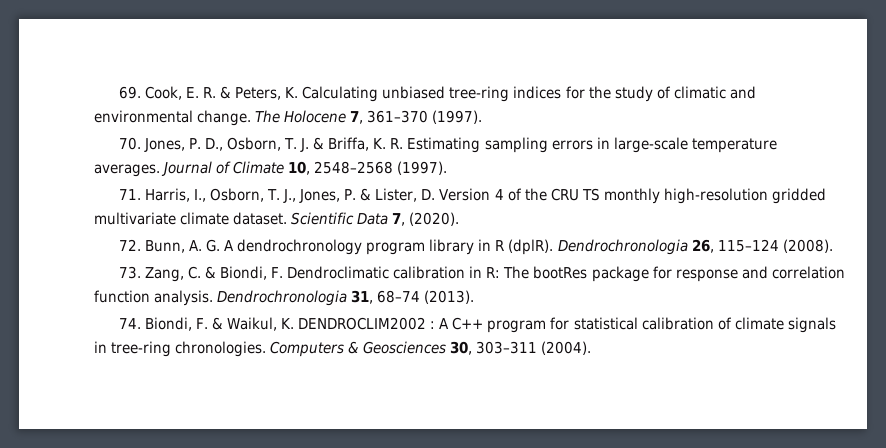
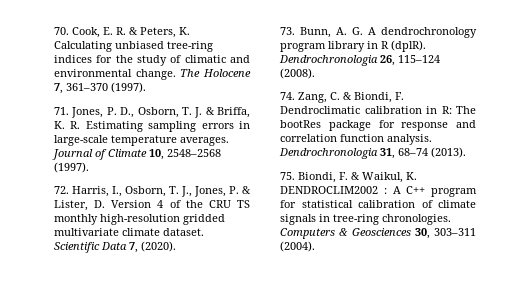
- 69. Cook, E. R. & Peters, K. Calculating unbiased tree-ring indices for the study of climatic and environmental change.
+ 70. Cook, E. R. & Peters, K. Calculating unbiased tree-ring indices for the study of climatic and environmental change.
- 70. Jones, P. D., Osborn, T. J. & Briffa, K. R. Estimating sampling errors in large-scale temperature averages.
+ 71. Jones, P. D., Osborn, T. J. & Briffa, K. R. Estimating sampling errors in large-scale temperature averages.
- 71. Harris, I., Osborn, T. J., Jones, P. & Lister, D. Version 4 of the CRU TS monthly high-resolution gridded multivariate climate dataset.
+ 72. Harris, I., Osborn, T. J., Jones, P. & Lister, D. Version 4 of the CRU TS monthly high-resolution gridded multivariate climate dataset.
- 72. Bunn, A. G. A dendrochronology program library in R (dplR).
+ 73. Bunn, A. G. A dendrochronology program library in R (dplR).
- 73. Zang, C. & Biondi, F. Dendroclimatic calibration in R: The bootRes package for response and correlation function analysis.
+ 74. Zang, C. & Biondi, F. Dendroclimatic calibration in R: The bootRes package for response and correlation function analysis.
- 74. Biondi, F. & Waikul, K. DENDROCLIM2002 : A C++ program for statistical calibration of climate signals in tree-ring chronologies.
+ 75. Biondi, F. & Waikul, K. DENDROCLIM2002 : A C++ program for statistical calibration of climate signals in tree-ring chronologies.

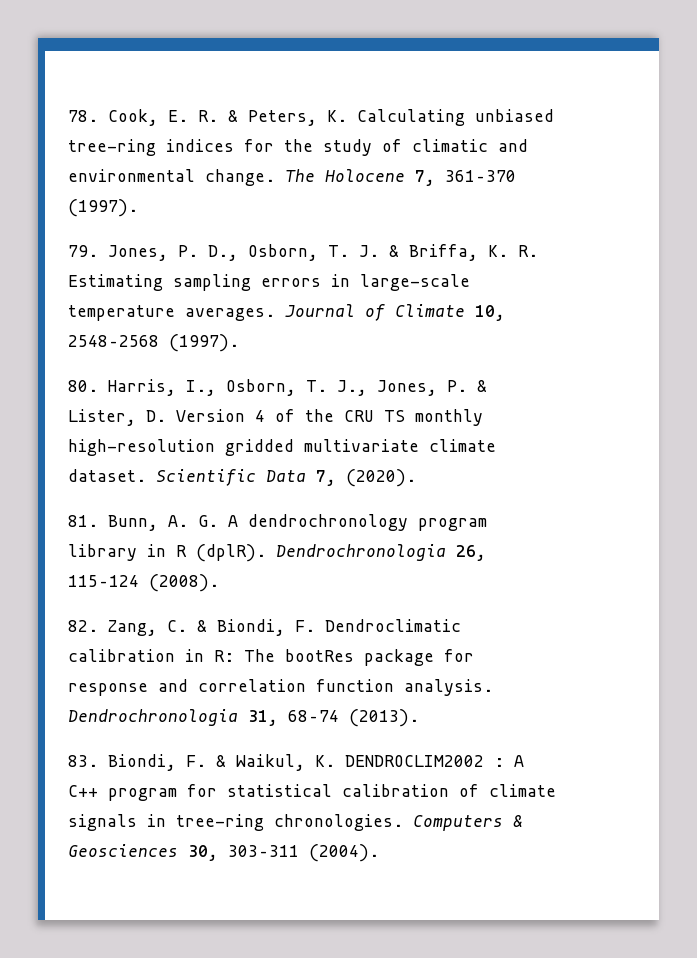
- 70. Cook, E. R. & Peters, K. Calculating unbiased tree-ring indices for the study of climatic and environmental change.
+ 78. Cook, E. R. & Peters, K. Calculating unbiased tree-ring indices for the study of climatic and environmental change.
- 71. Jones, P. D., Osborn, T. J. & Briffa, K. R. Estimating sampling errors in large-scale temperature averages.
+ 79. Jones, P. D., Osborn, T. J. & Briffa, K. R. Estimating sampling errors in large-scale temperature averages.
- 72. Harris, I., Osborn, T. J., Jones, P. & Lister, D. Version 4 of the CRU TS monthly high-resolution gridded multivariate climate dataset.
+ 80. Harris, I., Osborn, T. J., Jones, P. & Lister, D. Version 4 of the CRU TS monthly high-resolution gridded multivariate climate dataset.
- 73. Bunn, A. G. A dendrochronology program library in R (dplR).
+ 81. Bunn, A. G. A dendrochronology program library in R (dplR).
- 74. Zang, C. & Biondi, F. Dendroclimatic calibration in R: The bootRes package for response and correlation function analysis.
+ 82. Zang, C. & Biondi, F. Dendroclimatic calibration in R: The bootRes package for response and correlation function analysis.
- 75. Biondi, F. & Waikul, K. DENDROCLIM2002 : A C++ program for statistical calibration of climate signals in tree-ring chronologies.
+ 83. Biondi, F. & Waikul, K. DENDROCLIM2002 : A C++ program for statistical calibration of climate signals in tree-ring chronologies.

